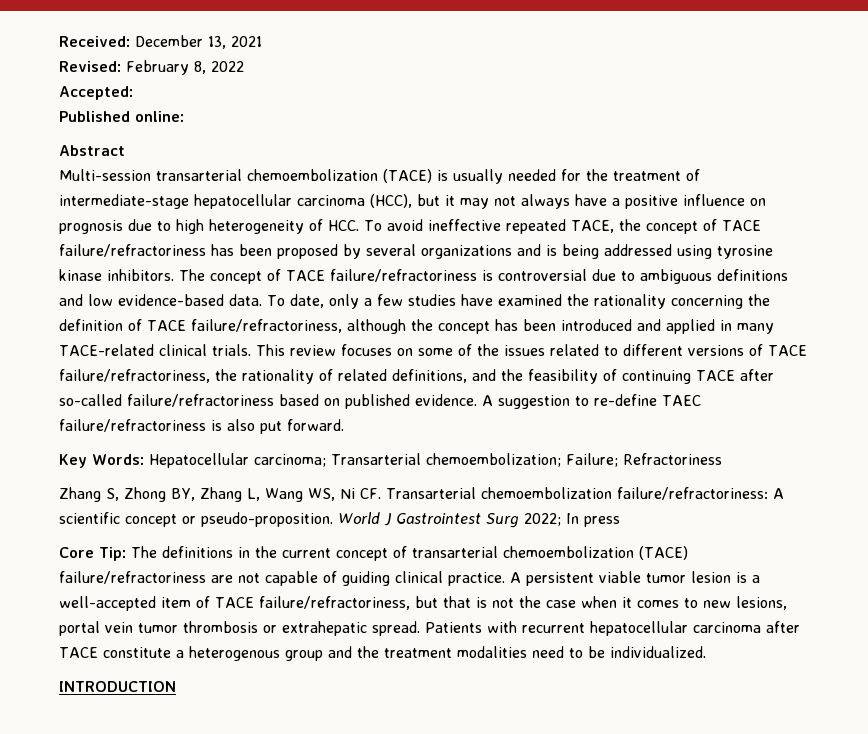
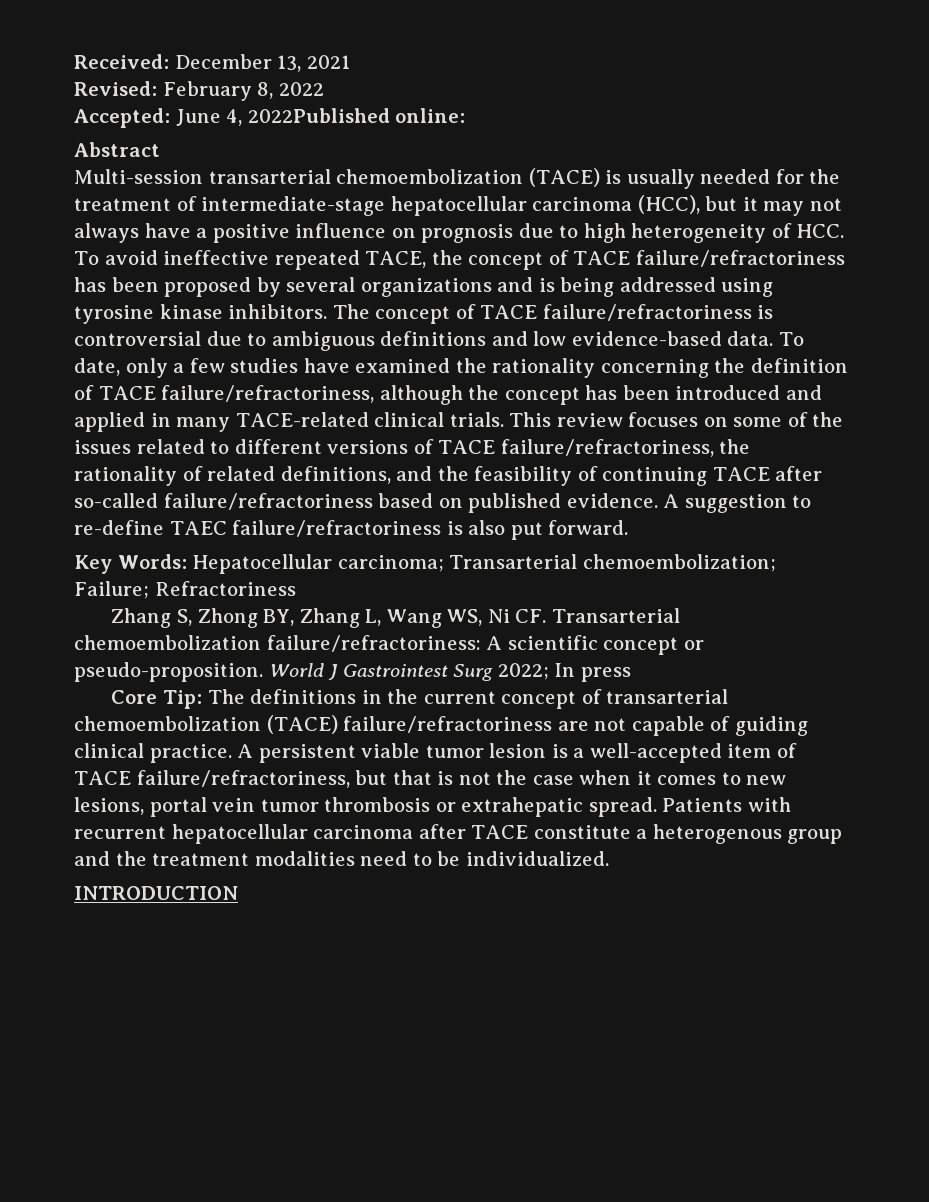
- Accepted:
- Published online:
+ Accepted: June 4, 2022Published online:

